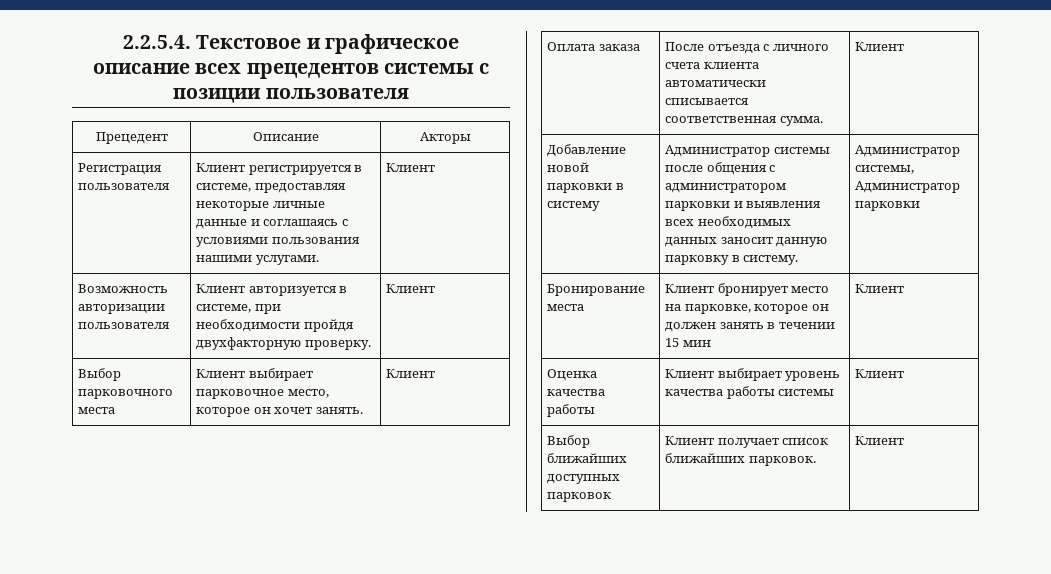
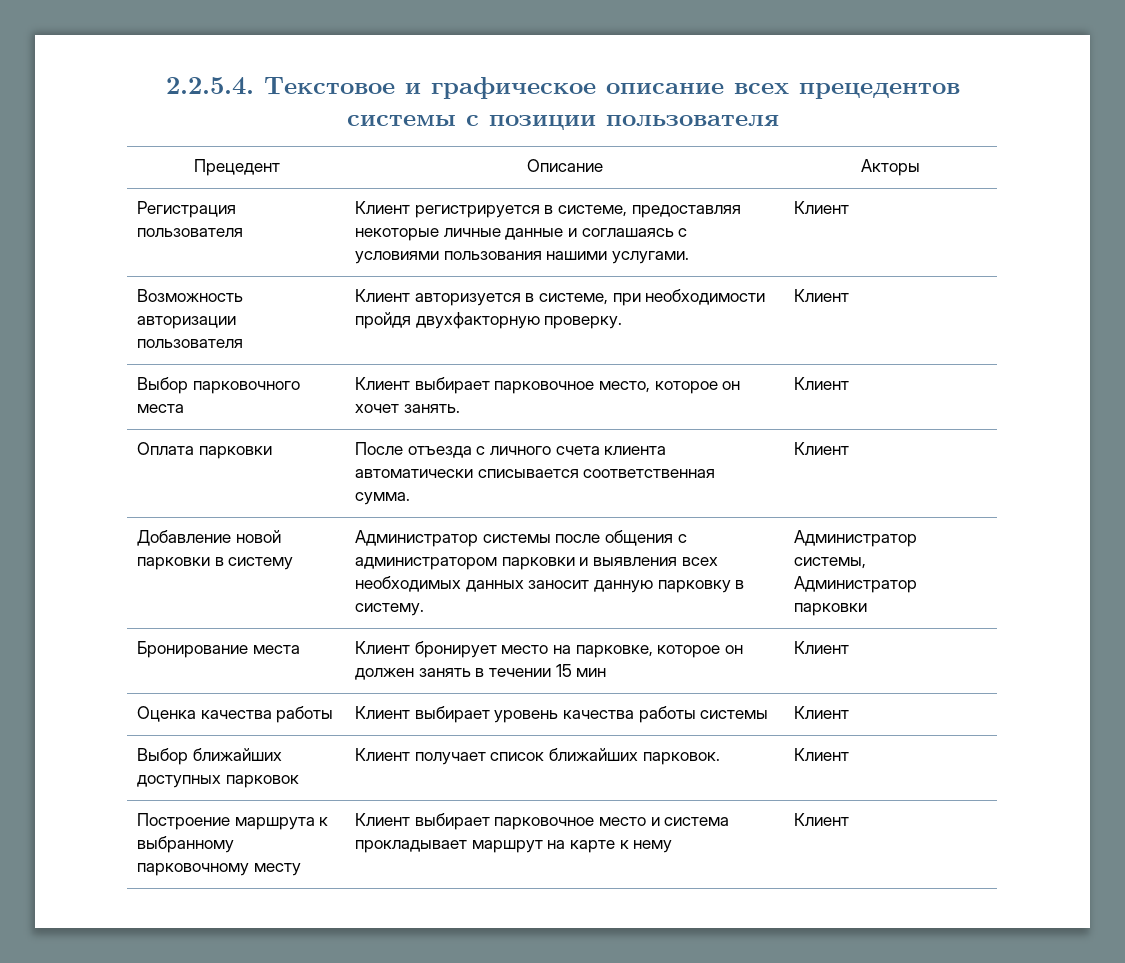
- Оплата заказа | После отъезда с личного счета клиента автоматически списывается соответственная сумма. | Клиент
+ Оплата парковки | После отъезда с личного счета клиента автоматически списывается соответственная сумма. | Клиент
+ Построение маршрута к выбранному парковочному месту | Клиент выбирает парковочное место и система прокладывает маршрут на карте к нему | Клиент

